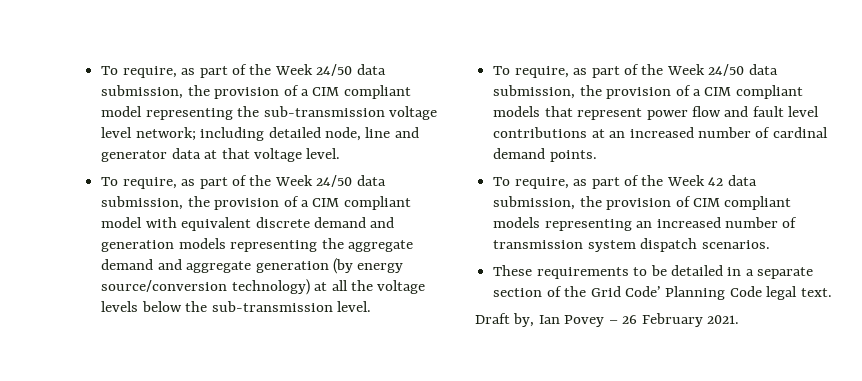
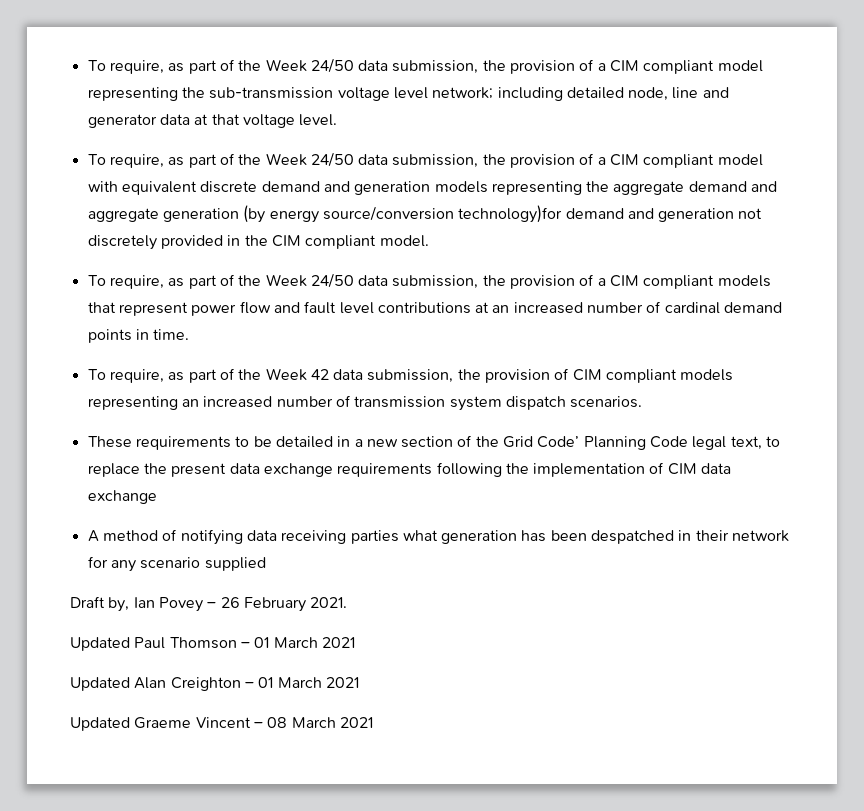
- To require, as part of the Week 24/50 data submission, the provision of a CIM compliant model with equivalent discrete demand and generation models representing the aggregate demand and aggregate generation (by energy source/conversion technology) at all the voltage levels below the sub-transmission level.
+ To require, as part of the Week 24/50 data submission, the provision of a CIM compliant model with equivalent discrete demand and generation models representing the aggregate demand and aggregate generation (by energy source/conversion technology)for demand and generation not discretely provided in the CIM compliant model.
- To require, as part of the Week 24/50 data submission, the provision of a CIM compliant models that represent power flow and fault level contributions at an increased number of cardinal demand points.
+ To require, as part of the Week 24/50 data submission, the provision of a CIM compliant models that represent power flow and fault level contributions at an increased number of cardinal demand points in time.
- These requirements to be detailed in a separate section of the Grid Code’ Planning Code legal text.
+ These requirements to be detailed in a new section of the Grid Code’ Planning Code legal text, to replace the present data exchange requirements following the implementation of CIM data exchange
+ A method of notifying data receiving parties what generation has been despatched in their network for any scenario supplied
+ Updated Paul Thomson – 01 March 2021
+ Updated Alan Creighton – 01 March 2021
+ Updated Graeme Vincent – 08 March 2021

